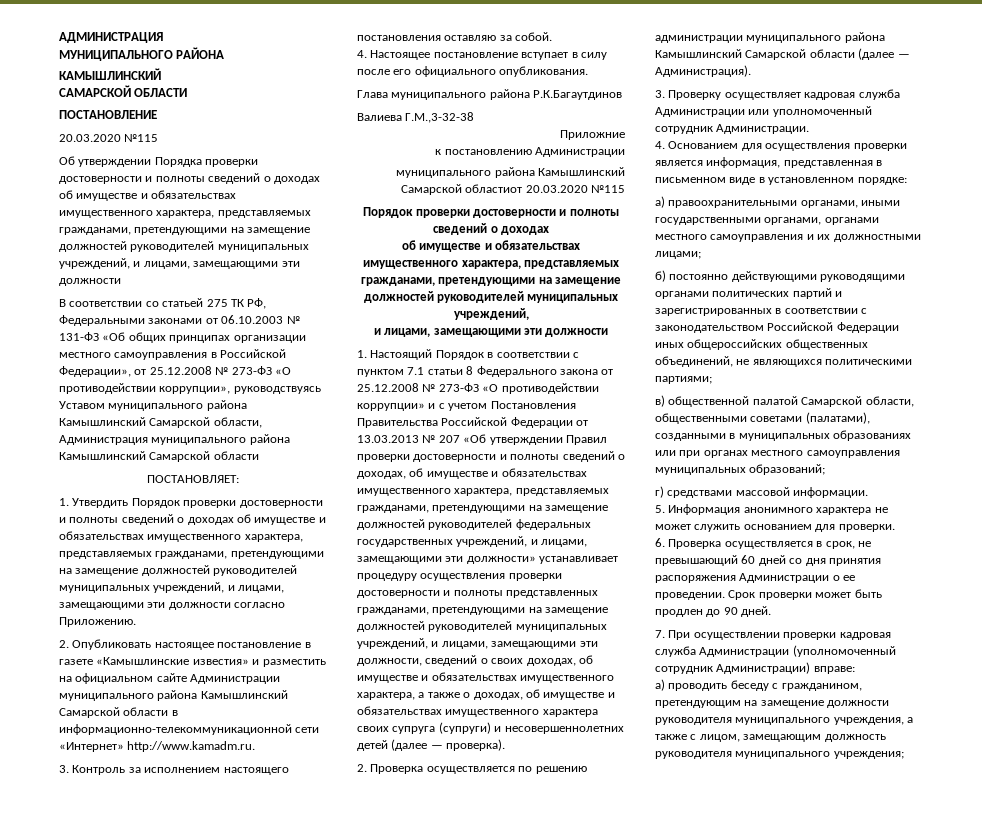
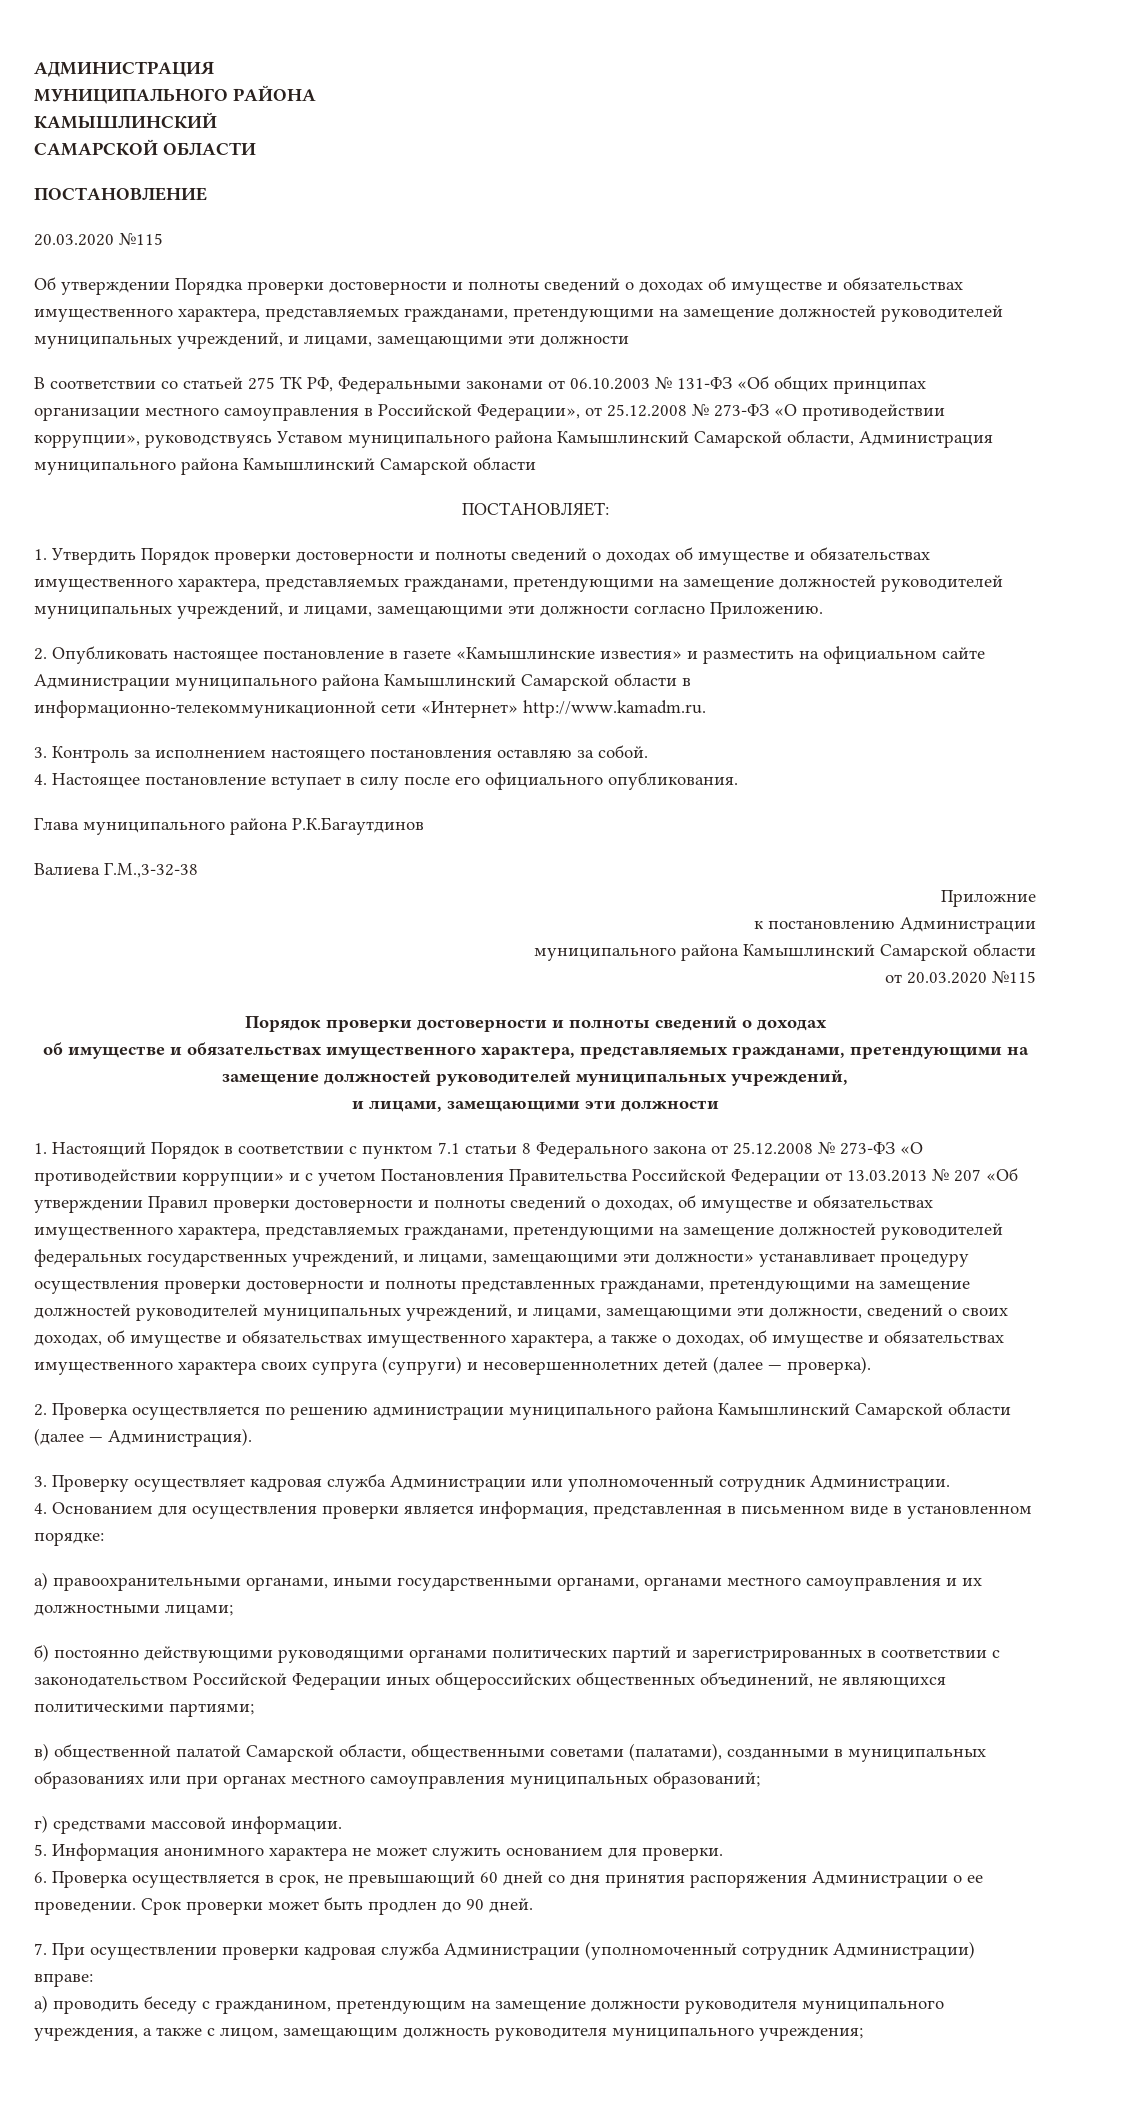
  к постановлению Администрации
- муниципального района Камышлинский Самарской областиот 20.03.2020 №115
+ муниципального района Камышлинский Самарской области
+ от 20.03.2020 №115

